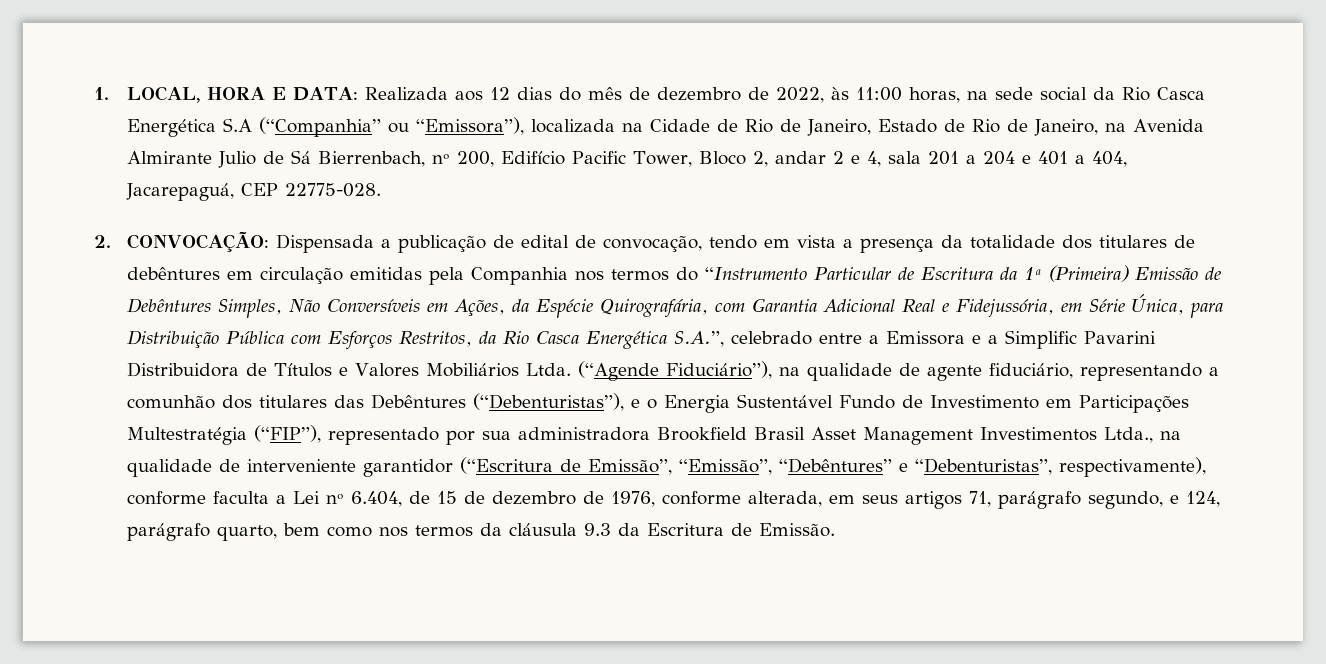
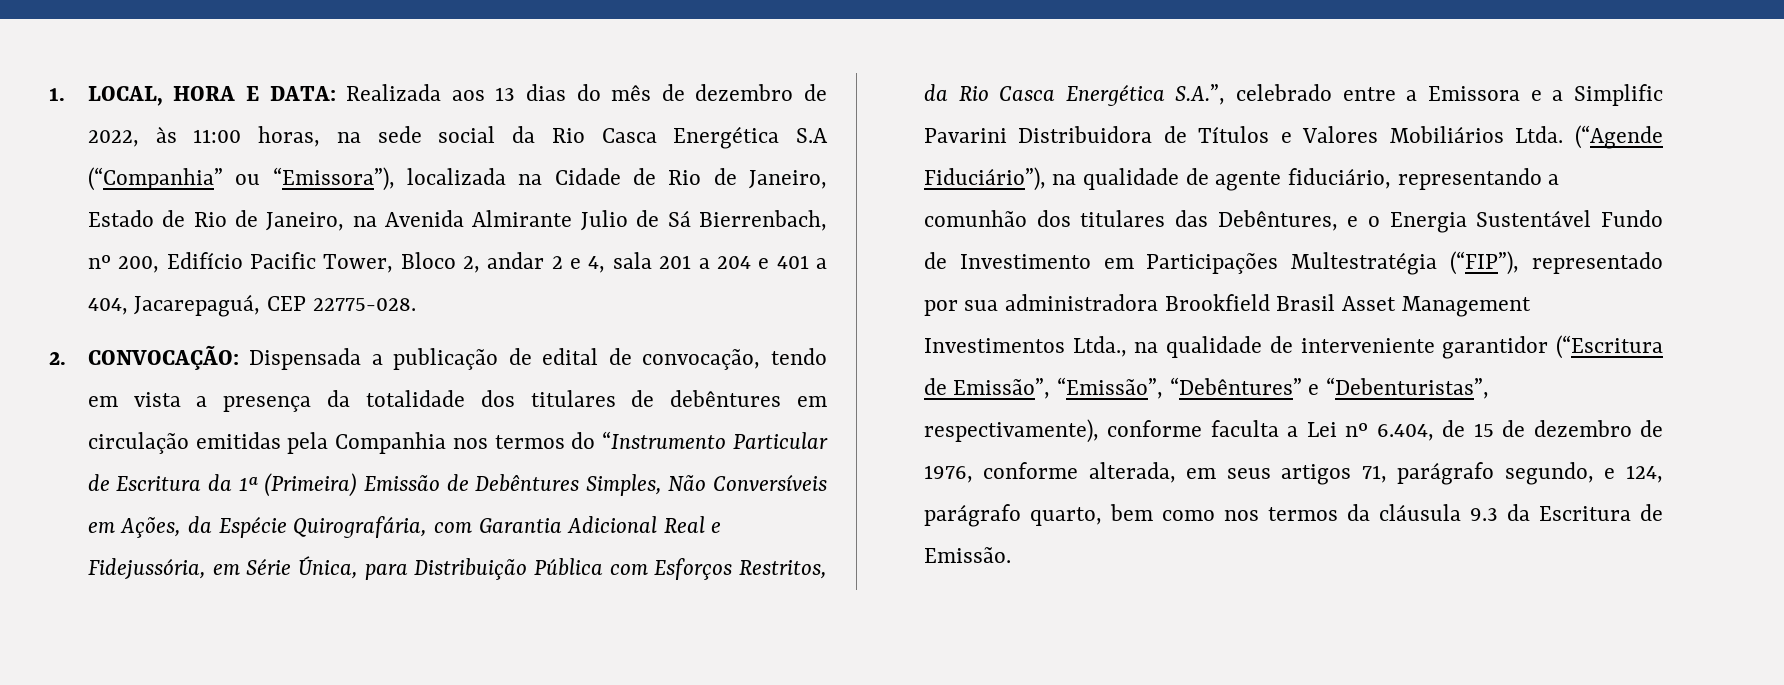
- Realizada aos 12 dias do mês de dezembro de 2022, às 11:00 horas, na sede social da Rio Casca Energética S.A (“Companhia” ou “Emissora”), localizada na Cidade de Rio de Janeiro, Estado de Rio de Janeiro, na Avenida Almirante Julio de Sá Bierrenbach, nº 200, Edifício Pacific Tower, Bloco 2, andar 2 e 4, sala 201 a 204 e 401 a 404, Jacarepaguá, CEP 22775-028.
+ Realizada aos 13 dias do mês de dezembro de 2022, às 11:00 horas, na sede social da Rio Casca Energética S.A (“Companhia” ou “Emissora”), localizada na Cidade de Rio de Janeiro, Estado de Rio de Janeiro, na Avenida Almirante Julio de Sá Bierrenbach, nº 200, Edifício Pacific Tower, Bloco 2, andar 2 e 4, sala 201 a 204 e 401 a 404, Jacarepaguá, CEP 22775-028.
- (“Agende Fiduciário”), na qualidade de agente fiduciário, representando a comunhão dos titulares das Debêntures (“Debenturistas”), e o Energia Sustentável Fundo de Investimento em Participações Multestratégia (“FIP”), representado por sua administradora Brookfield Brasil Asset Management Investimentos Ltda., na qualidade de interveniente garantidor (“Escritura de Emissão”, “Emissão”, “Debêntures” e “Debenturistas”, respectivamente), conforme faculta a Lei nº 6.404, de 15 de dezembro de 1976, conforme alterada, em seus artigos 71, parágrafo segundo, e 124, parágrafo quarto, bem como nos termos da cláusula 9.3 da Escritura de Emissão.
+ (“Agende Fiduciário”), na qualidade de agente fiduciário, representando a comunhão dos titulares das Debêntures, e o Energia Sustentável Fundo de Investimento em Participações Multestratégia (“FIP”), representado por sua administradora Brookfield Brasil Asset Management Investimentos Ltda., na qualidade de interveniente garantidor (“Escritura de Emissão”, “Emissão”, “Debêntures” e “Debenturistas”, respectivamente), conforme faculta a Lei nº 6.404, de 15 de dezembro de 1976, conforme alterada, em seus artigos 71, parágrafo segundo, e 124, parágrafo quarto, bem como nos termos da cláusula 9.3 da Escritura de Emissão.

